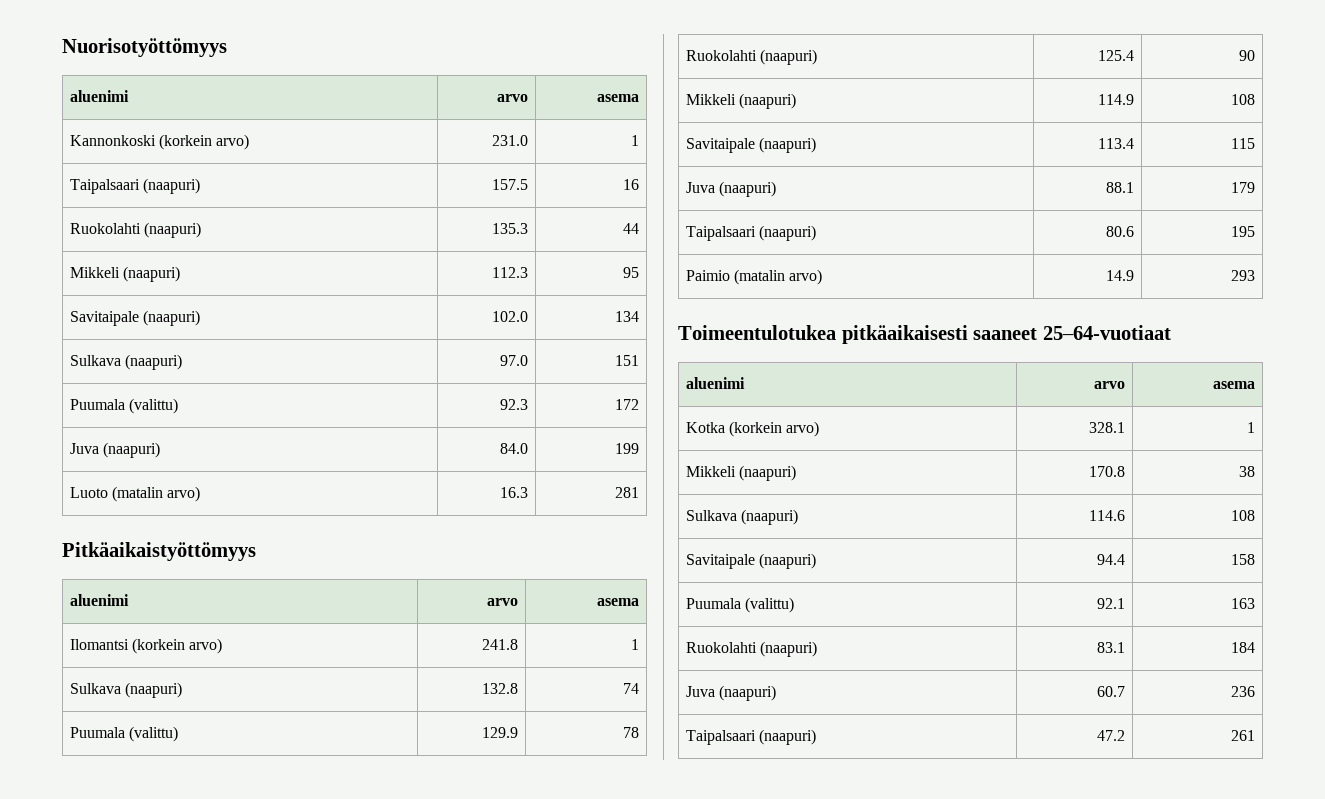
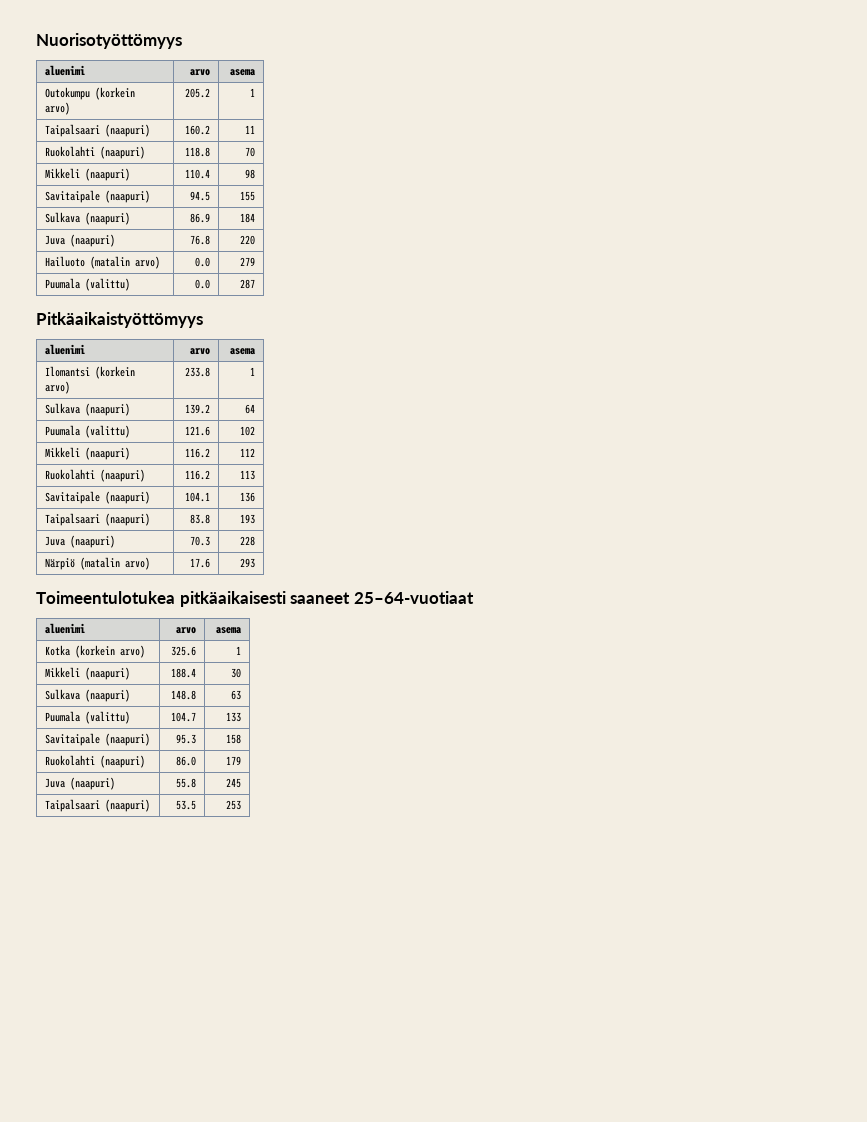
- Kannonkoski (korkein arvo) | 231.0 | 1
+ Outokumpu (korkein arvo) | 205.2 | 1
- Taipalsaari (naapuri) | 157.5 | 16
- Ruokolahti (naapuri) | 135.3 | 44
- Mikkeli (naapuri) | 112.3 | 95
- Savitaipale (naapuri) | 102.0 | 134
- Sulkava (naapuri) | 97.0 | 151
- Puumala (valittu) | 92.3 | 172
- Juva (naapuri) | 84.0 | 199
- Luoto (matalin arvo) | 16.3 | 281
+ Taipalsaari (naapuri) | 160.2 | 11
+ Ruokolahti (naapuri) | 118.8 | 70
+ Mikkeli (naapuri) | 110.4 | 98
+ Savitaipale (naapuri) | 94.5 | 155
+ Sulkava (naapuri) | 86.9 | 184
+ Juva (naapuri) | 76.8 | 220
+ Hailuoto (matalin arvo) | 0.0 | 279
+ Puumala (valittu) | 0.0 | 287
- Ilomantsi (korkein arvo) | 241.8 | 1
+ Ilomantsi (korkein arvo) | 233.8 | 1
- Sulkava (naapuri) | 132.8 | 74
- Puumala (valittu) | 129.9 | 78
- Ruokolahti (naapuri) | 125.4 | 90
- Mikkeli (naapuri) | 114.9 | 108
- Savitaipale (naapuri) | 113.4 | 115
- Juva (naapuri) | 88.1 | 179
- Taipalsaari (naapuri) | 80.6 | 195
- Paimio (matalin arvo) | 14.9 | 293
+ Sulkava (naapuri) | 139.2 | 64
+ Puumala (valittu) | 121.6 | 102
+ Mikkeli (naapuri) | 116.2 | 112
+ Ruokolahti (naapuri) | 116.2 | 113
+ Savitaipale (naapuri) | 104.1 | 136
+ Taipalsaari (naapuri) | 83.8 | 193
+ Juva (naapuri) | 70.3 | 228
+ Närpiö (matalin arvo) | 17.6 | 293
- Kotka (korkein arvo) | 328.1 | 1
+ Kotka (korkein arvo) | 325.6 | 1
- Mikkeli (naapuri) | 170.8 | 38
- Sulkava (naapuri) | 114.6 | 108
- Savitaipale (naapuri) | 94.4 | 158
+ Mikkeli (naapuri) | 188.4 | 30
+ Sulkava (naapuri) | 148.8 | 63
+ Puumala (valittu) | 104.7 | 133
+ Savitaipale (naapuri) | 95.3 | 158
- Puumala (valittu) | 92.1 | 163
- Ruokolahti (naapuri) | 83.1 | 184
- Juva (naapuri) | 60.7 | 236
- Taipalsaari (naapuri) | 47.2 | 261
+ Ruokolahti (naapuri) | 86.0 | 179
+ Juva (naapuri) | 55.8 | 245
+ Taipalsaari (naapuri) | 53.5 | 253

